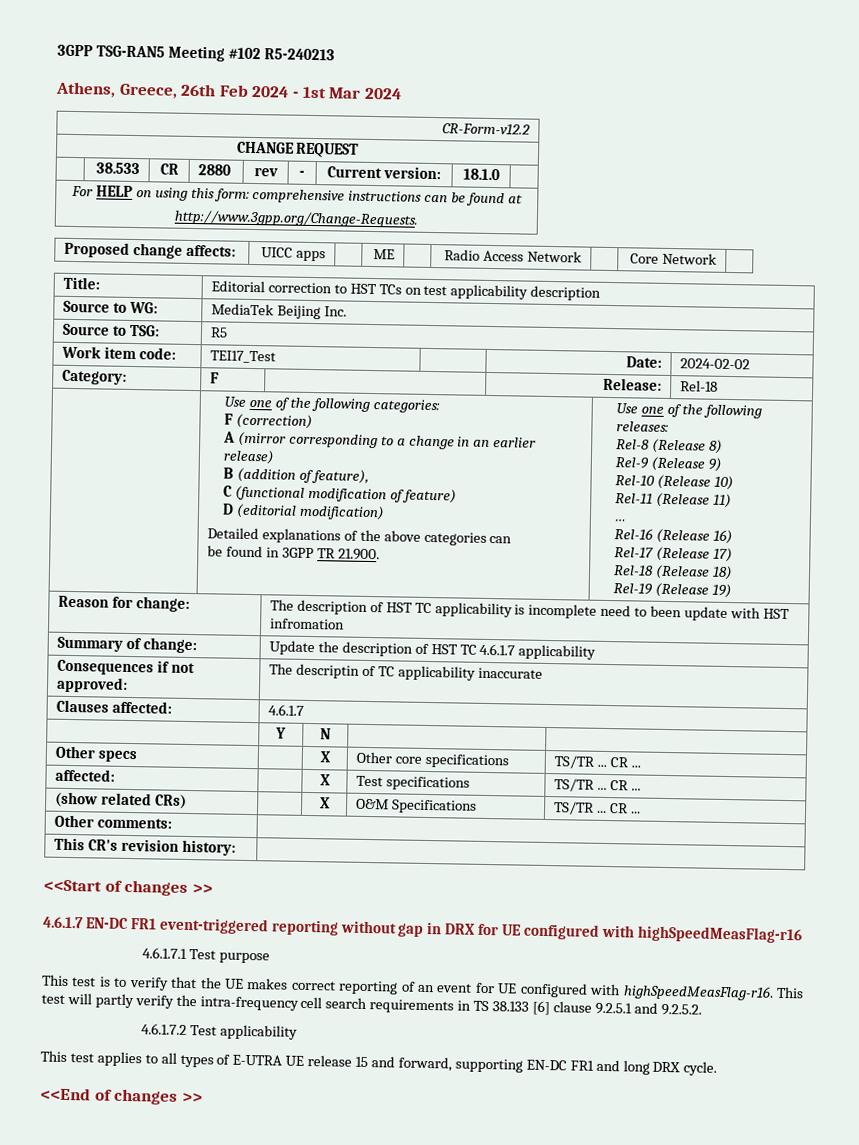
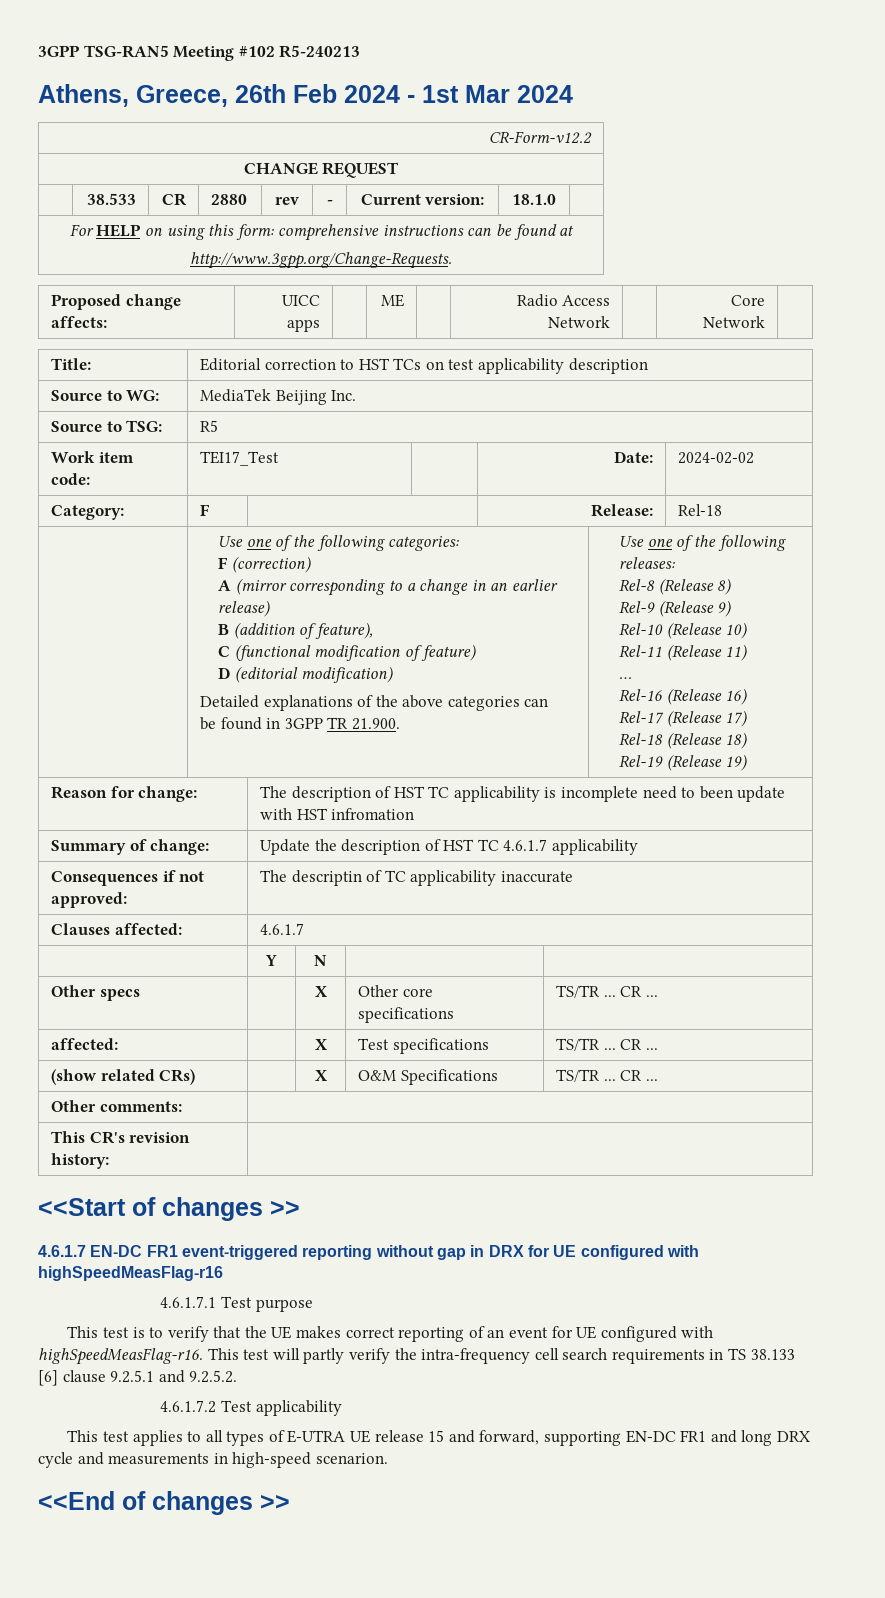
- This test applies to all types of E-UTRA UE release 15 and forward, supporting EN-DC FR1 and long DRX cycle.
+ This test applies to all types of E-UTRA UE release 15 and forward, supporting EN-DC FR1 and long DRX cycle and measurements in high-speed scenarion.

